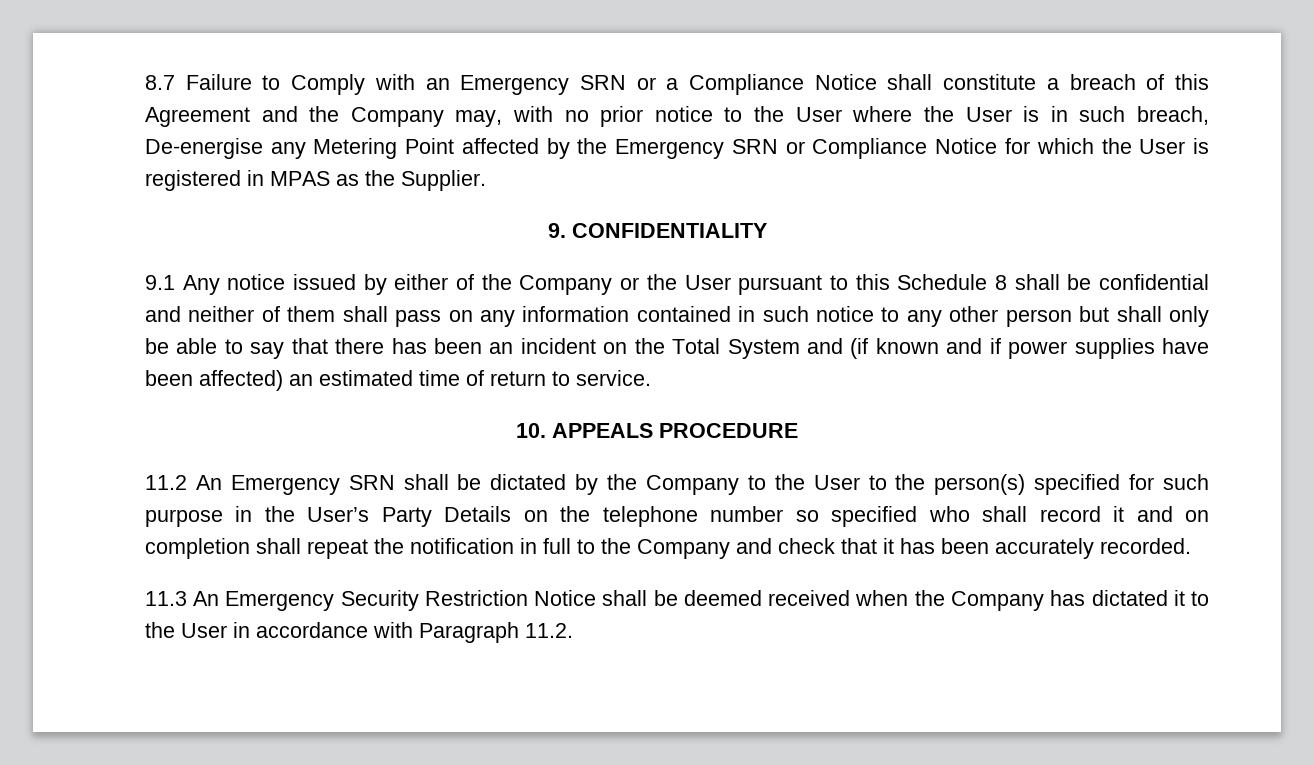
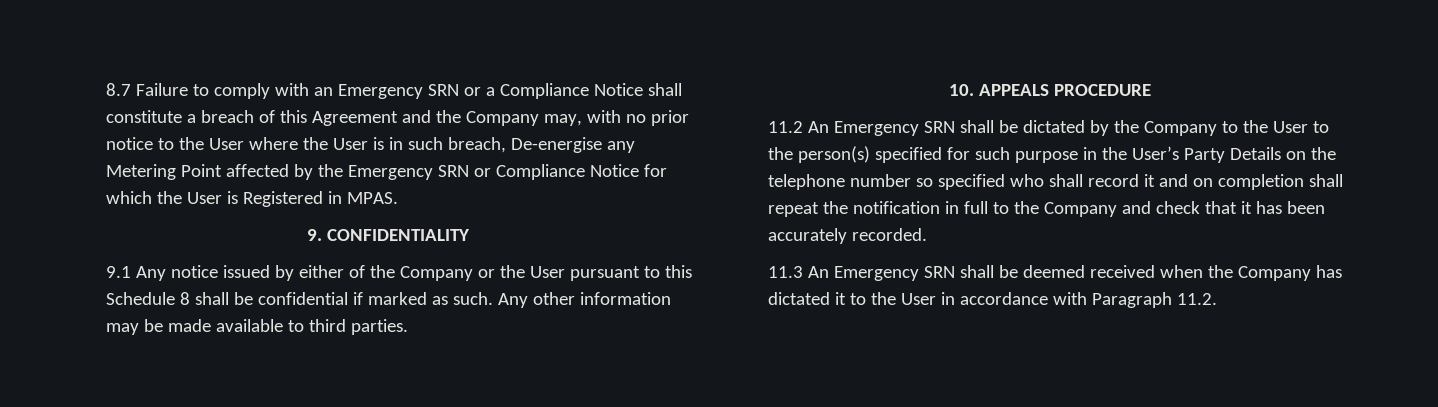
- 8.7 Failure to Comply with an Emergency SRN or a Compliance Notice shall constitute a breach of this Agreement and the Company may, with no prior notice to the User where the User is in such breach, De-energise any Metering Point affected by the Emergency SRN or Compliance Notice for which the User is registered in MPAS as the Supplier.
+ 8.7 Failure to comply with an Emergency SRN or a Compliance Notice shall constitute a breach of this Agreement and the Company may, with no prior notice to the User where the User is in such breach, De-energise any Metering Point affected by the Emergency SRN or Compliance Notice for which the User is Registered in MPAS.
- 9.1 Any notice issued by either of the Company or the User pursuant to this Schedule 8 shall be confidential and neither of them shall pass on any information contained in such notice to any other person but shall only be able to say that there has been an incident on the Total System and (if known and if power supplies have been affected) an estimated time of return to service.
+ 9.1 Any notice issued by either of the Company or the User pursuant to this Schedule 8 shall be confidential if marked as such. Any other information may be made available to third parties.
- 11.3 An Emergency Security Restriction Notice shall be deemed received when the Company has dictated it to the User in accordance with Paragraph 11.2.
+ 11.3 An Emergency SRN shall be deemed received when the Company has dictated it to the User in accordance with Paragraph 11.2.

